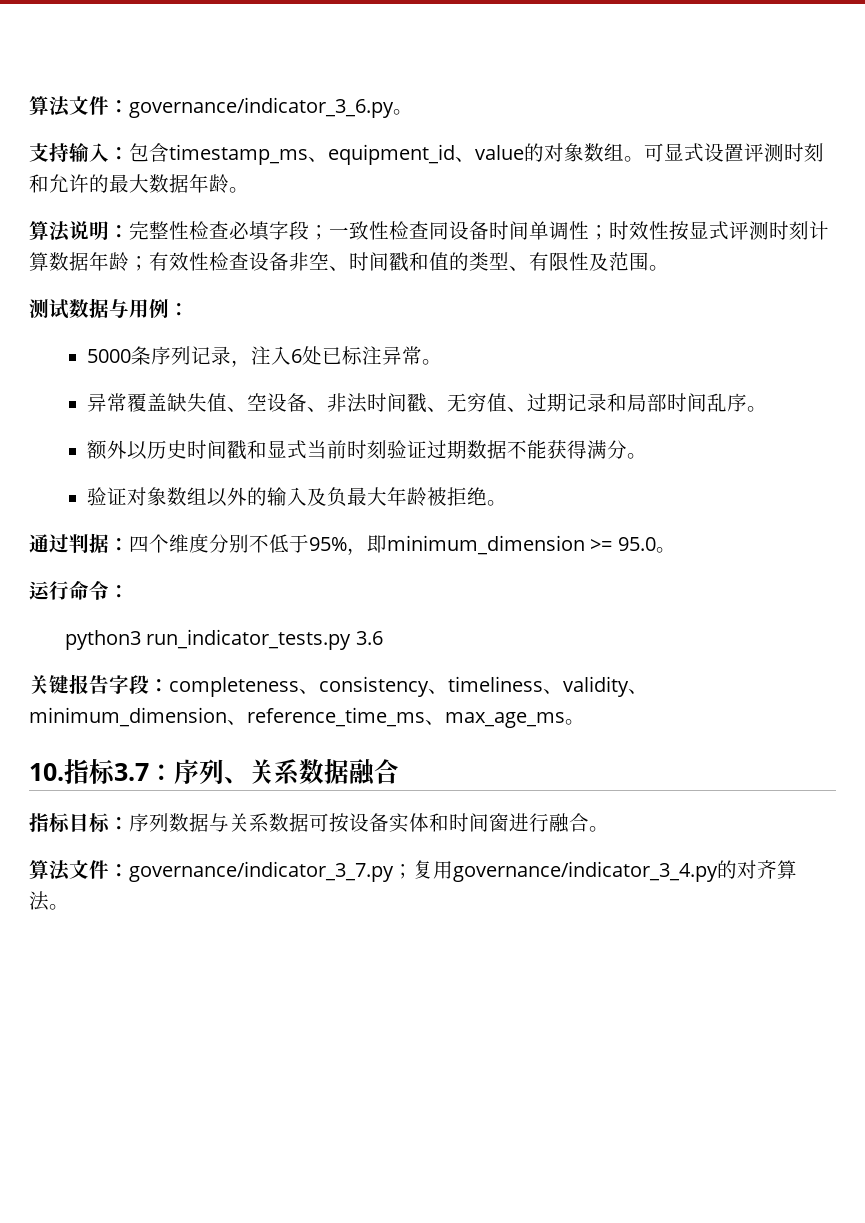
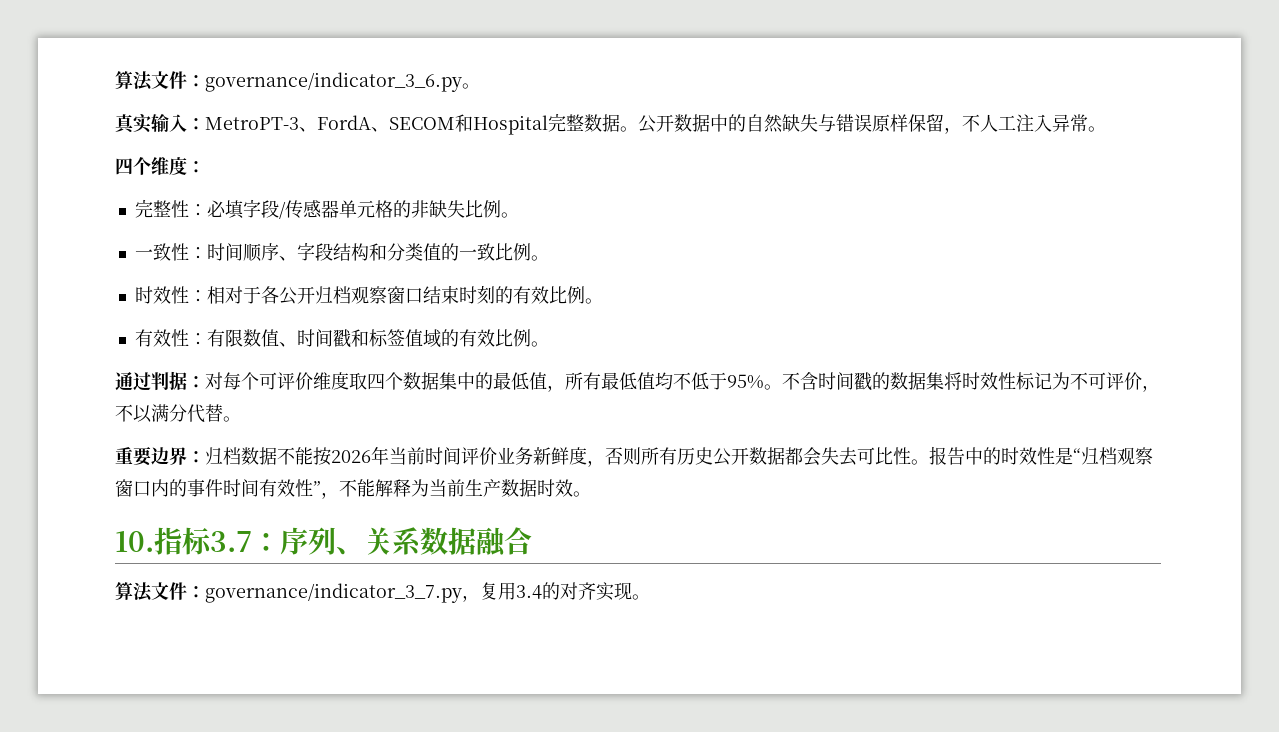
- 支持输入：包含timestamp_ms、equipment_id、value的对象数组。可显式设置评测时刻和允许的最大数据年龄。
- 算法说明：完整性检查必填字段；一致性检查同设备时间单调性；时效性按显式评测时刻计算数据年龄；有效性检查设备非空、时间戳和值的类型、有限性及范围。
- 测试数据与用例：
- 5000条序列记录，注入6处已标注异常。
- 异常覆盖缺失值、空设备、非法时间戳、无穷值、过期记录和局部时间乱序。
- 额外以历史时间戳和显式当前时刻验证过期数据不能获得满分。
- 验证对象数组以外的输入及负最大年龄被拒绝。
- 通过判据：四个维度分别不低于95%，即minimum_dimension >= 95.0。
- 运行命令：
- python3 run_indicator_tests.py 3.6
- 关键报告字段：completeness、consistency、timeliness、validity、minimum_dimension、reference_time_ms、max_age_ms。
+ 真实输入：MetroPT-3、FordA、SECOM和Hospital完整数据。公开数据中的自然缺失与错误原样保留，不人工注入异常。
+ 四个维度：
+ 完整性：必填字段/传感器单元格的非缺失比例。
+ 一致性：时间顺序、字段结构和分类值的一致比例。
+ 时效性：相对于各公开归档观察窗口结束时刻的有效比例。
+ 有效性：有限数值、时间戳和标签值域的有效比例。
+ 通过判据：对每个可评价维度取四个数据集中的最低值，所有最低值均不低于95%。不含时间戳的数据集将时效性标记为不可评价，不以满分代替。
+ 重要边界：归档数据不能按2026年当前时间评价业务新鲜度，否则所有历史公开数据都会失去可比性。报告中的时效性是“归档观察窗口内的事件时间有效性”，不能解释为当前生产数据时效。
- 指标目标：序列数据与关系数据可按设备实体和时间窗进行融合。
- 算法文件：governance/indicator_3_7.py；复用governance/indicator_3_4.py的对齐算法。
+ 算法文件：governance/indicator_3_7.py，复用3.4的对齐实现。

